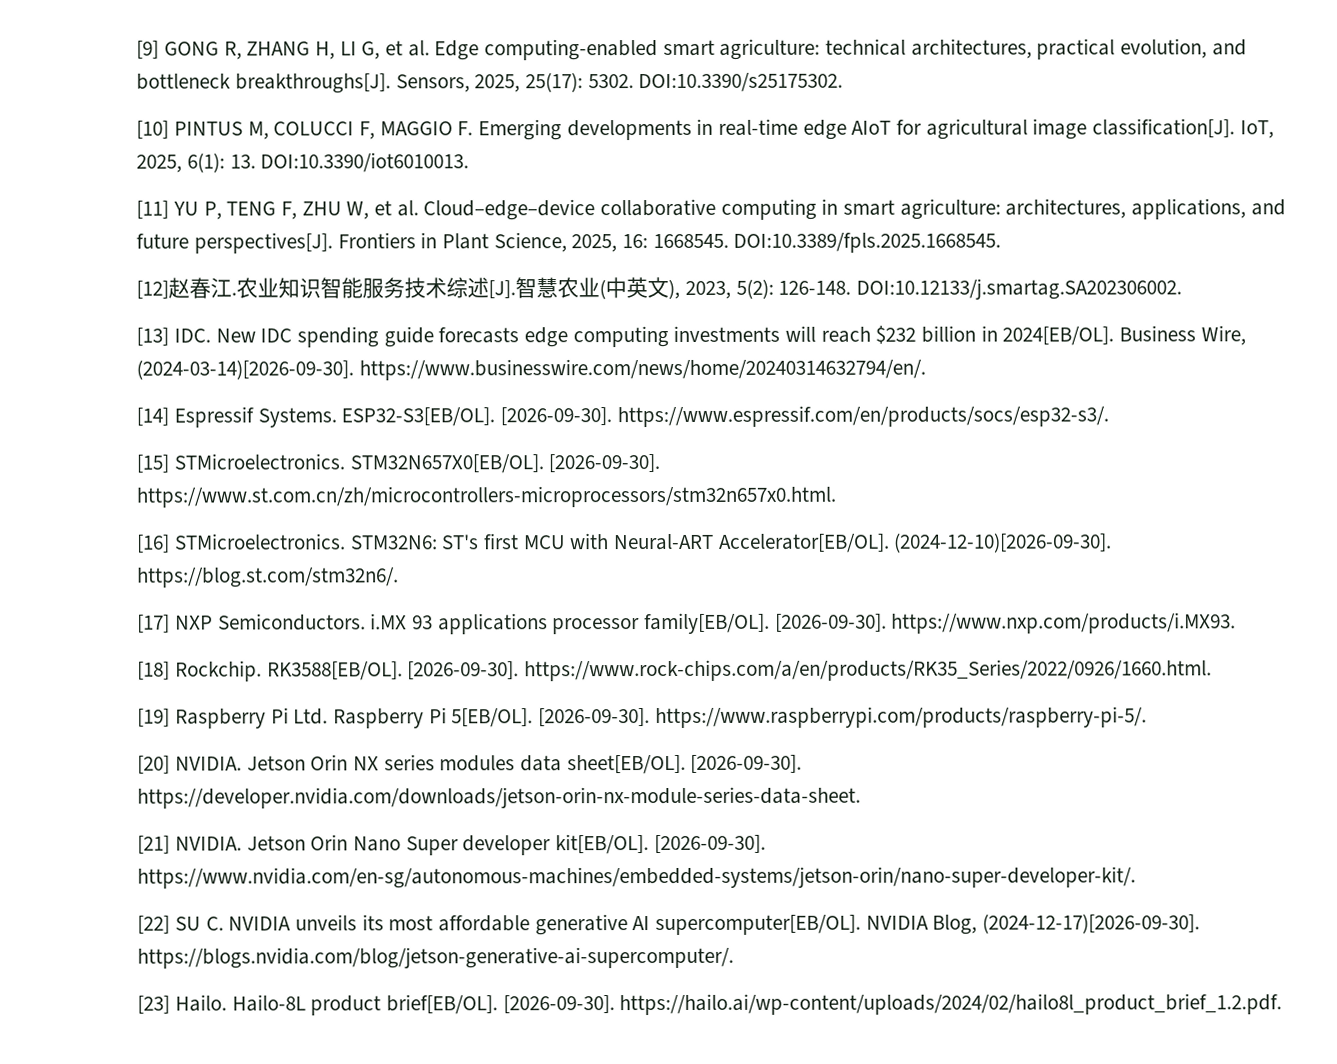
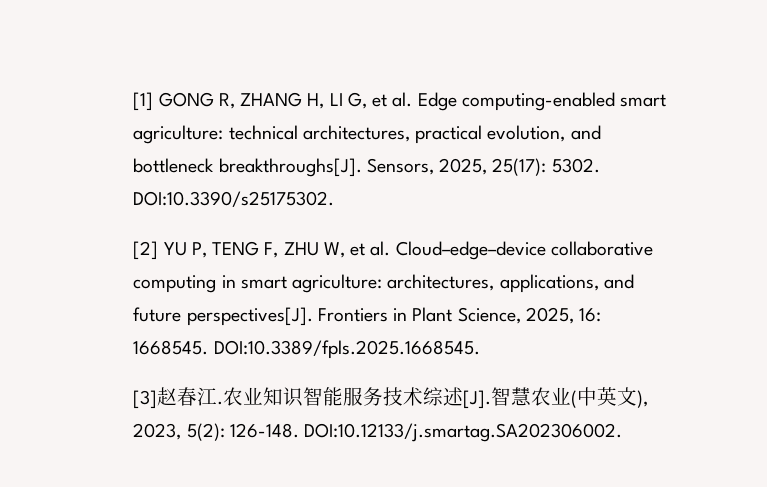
- [9] GONG R, ZHANG H, LI G, et al. Edge computing-enabled smart agriculture: technical architectures, practical evolution, and bottleneck breakthroughs[J].
+ [1] GONG R, ZHANG H, LI G, et al. Edge computing-enabled smart agriculture: technical architectures, practical evolution, and bottleneck breakthroughs[J].
- [10] PINTUS M, COLUCCI F, MAGGIO F. Emerging developments in real-time edge AIoT for agricultural image classification[J]. IoT, 2025, 6(1): 13. DOI:10.3390/iot6010013.
- [11] YU P, TENG F, ZHU W, et al. Cloud–edge–device collaborative computing in smart agriculture: architectures, applications, and future perspectives[J].
+ [2] YU P, TENG F, ZHU W, et al. Cloud–edge–device collaborative computing in smart agriculture: architectures, applications, and future perspectives[J].
- [12]赵春江.
+ [3]赵春江.
- [13] IDC. New IDC spending guide forecasts edge computing investments will reach $232 billion in 2024[EB/OL]. Business Wire, (2024-03-14)[2026-09-30]. https://www.businesswire.com/news/home/20240314632794/en/.
- [14] Espressif Systems. ESP32-S3[EB/OL]. [2026-09-30]. https://www.espressif.com/en/products/socs/esp32-s3/.
- [15] STMicroelectronics. STM32N657X0[EB/OL]. [2026-09-30]. https://www.st.com.cn/zh/microcontrollers-microprocessors/stm32n657x0.html.
- [16] STMicroelectronics. STM32N6: ST's first MCU with Neural-ART Accelerator[EB/OL]. (2024-12-10)[2026-09-30]. https://blog.st.com/stm32n6/.
- [17] NXP Semiconductors. i.MX 93 applications processor family[EB/OL]. [2026-09-30]. https://www.nxp.com/products/i.MX93.
- [18] Rockchip. RK3588[EB/OL]. [2026-09-30]. https://www.rock-chips.com/a/en/products/RK35_Series/2022/0926/1660.html.
- [19] Raspberry Pi Ltd. Raspberry Pi 5[EB/OL]. [2026-09-30]. https://www.raspberrypi.com/products/raspberry-pi-5/.
- [20] NVIDIA. Jetson Orin NX series modules data sheet[EB/OL]. [2026-09-30]. https://developer.nvidia.com/downloads/jetson-orin-nx-module-series-data-sheet.
- [21] NVIDIA. Jetson Orin Nano Super developer kit[EB/OL]. [2026-09-30]. https://www.nvidia.com/en-sg/autonomous-machines/embedded-systems/jetson-orin/nano-super-developer-kit/.
- [22] SU C. NVIDIA unveils its most affordable generative AI supercomputer[EB/OL]. NVIDIA Blog, (2024-12-17)[2026-09-30]. https://blogs.nvidia.com/blog/jetson-generative-ai-supercomputer/.
- [23] Hailo. Hailo-8L product brief[EB/OL]. [2026-09-30]. https://hailo.ai/wp-content/uploads/2024/02/hailo8l_product_brief_1.2.pdf.

